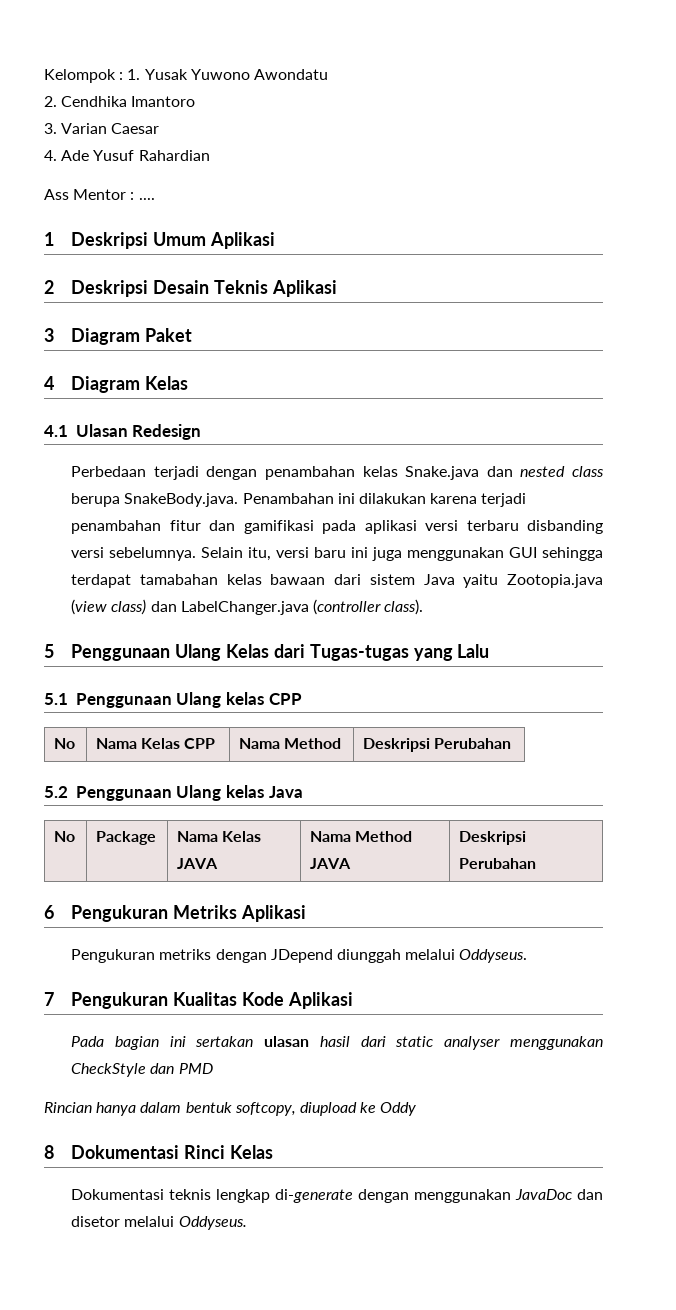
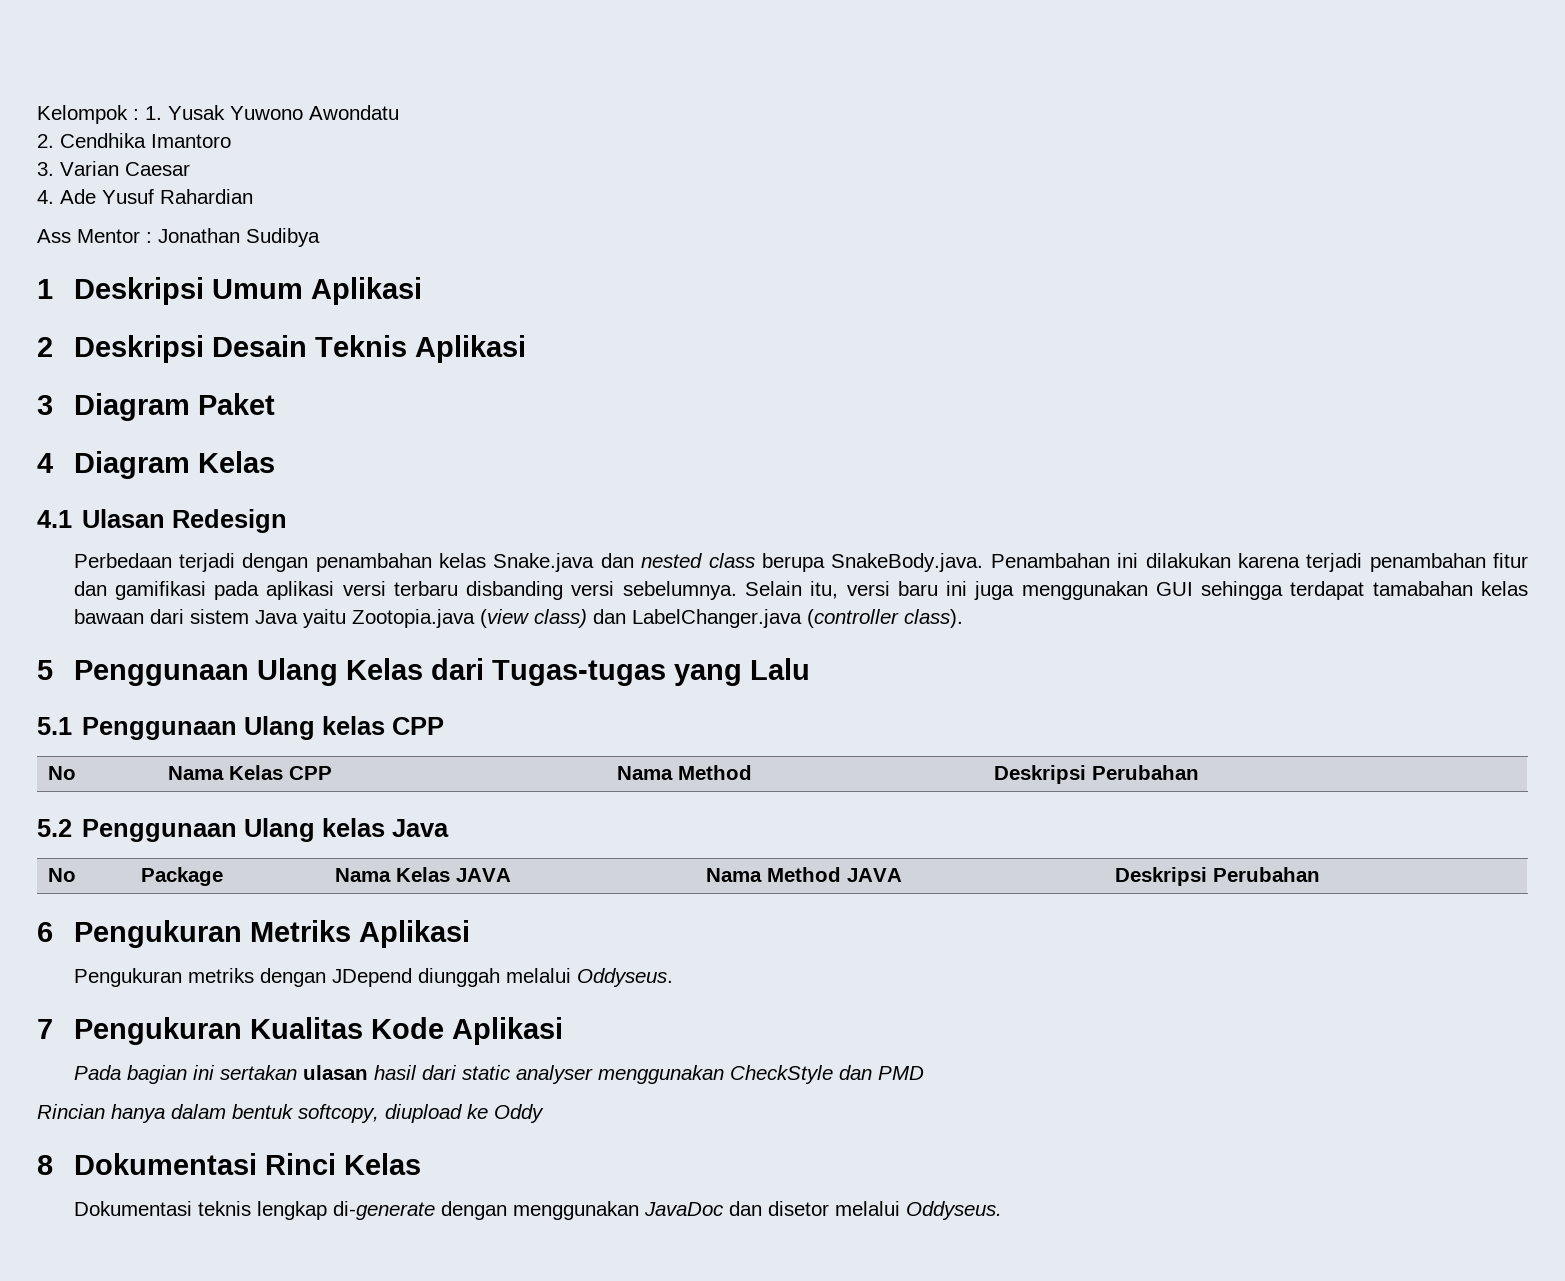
- Ass Mentor : ....
+ Ass Mentor : Jonathan Sudibya

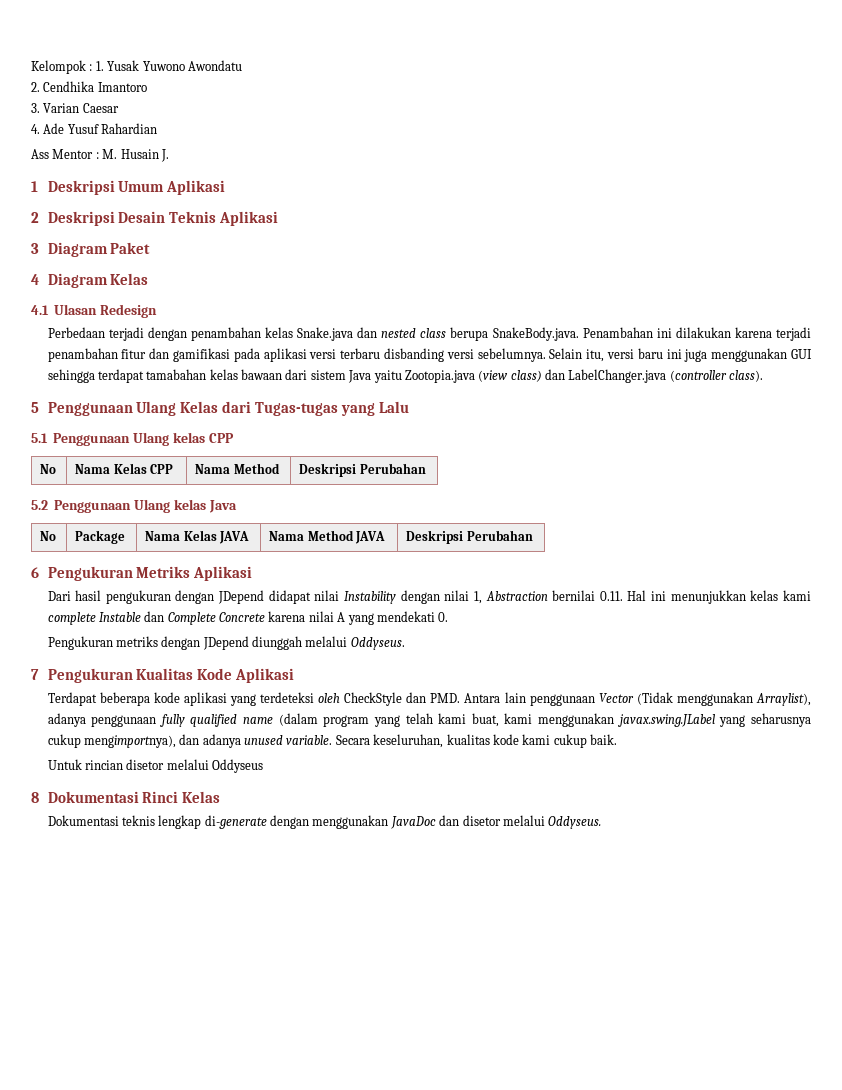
- Ass Mentor : Jonathan Sudibya
+ Ass Mentor : M. Husain J.
+ Dari hasil pengukuran dengan JDepend didapat nilai Instability dengan nilai 1, Abstraction bernilai 0.11. Hal ini menunjukkan kelas kami complete Instable dan Complete Concrete karena nilai A yang mendekati 0.
- Pada bagian ini sertakan ulasan hasil dari static analyser menggunakan CheckStyle dan PMD
- Rincian hanya dalam bentuk softcopy, diupload ke Oddy
+ Terdapat beberapa kode aplikasi yang terdeteksi oleh CheckStyle dan PMD. Antara lain penggunaan Vector (Tidak menggunakan Arraylist), adanya penggunaan fully qualified name (dalam program yang telah kami buat, kami menggunakan javax.swing.JLabel yang seharusnya cukup mengimportnya), dan adanya unused variable. Secara keseluruhan, kualitas kode kami cukup baik.
+ Untuk rincian disetor melalui Oddyseus

